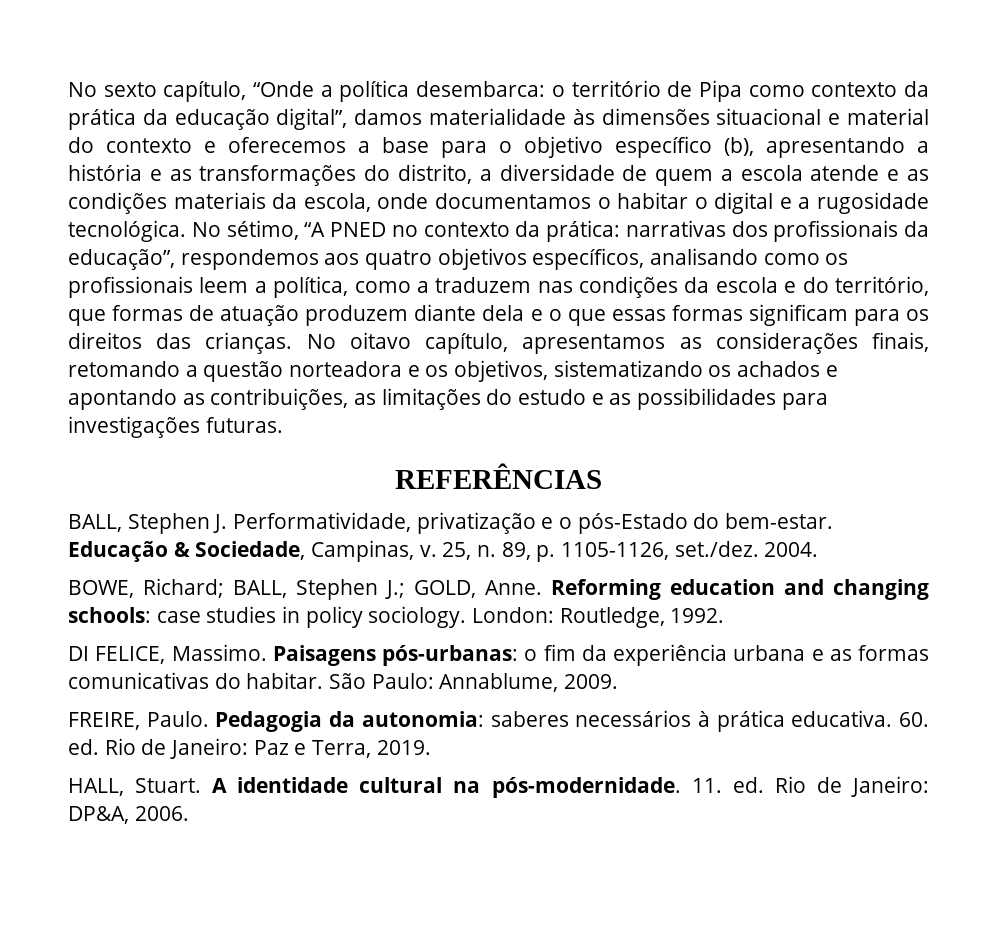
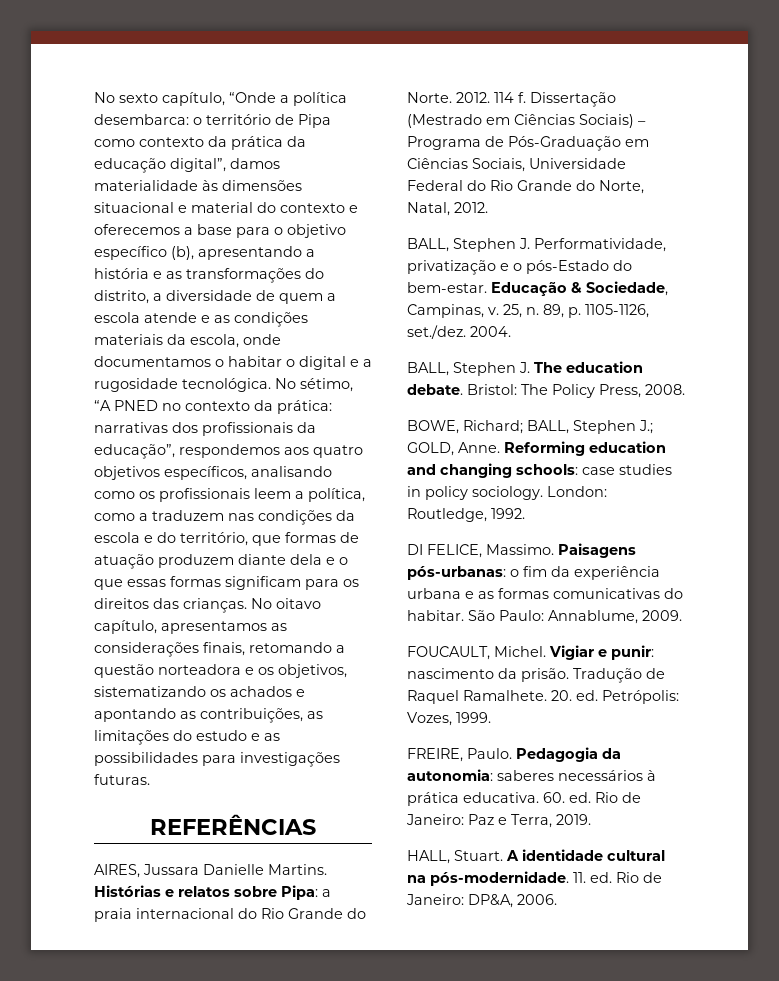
+ AIRES, Jussara Danielle Martins. Histórias e relatos sobre Pipa: a praia internacional do Rio Grande do Norte. 2012. 114 f. Dissertação (Mestrado em Ciências Sociais) – Programa de Pós-Graduação em Ciências Sociais, Universidade Federal do Rio Grande do Norte, Natal, 2012.
+ BALL, Stephen J. The education debate. Bristol: The Policy Press, 2008.
+ FOUCAULT, Michel. Vigiar e punir: nascimento da prisão. Tradução de Raquel Ramalhete. 20. ed. Petrópolis: Vozes, 1999.

